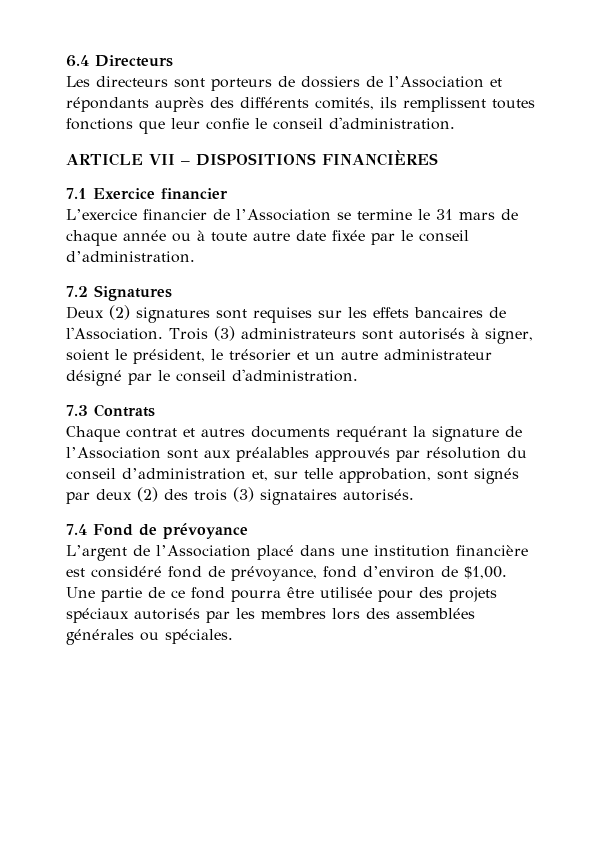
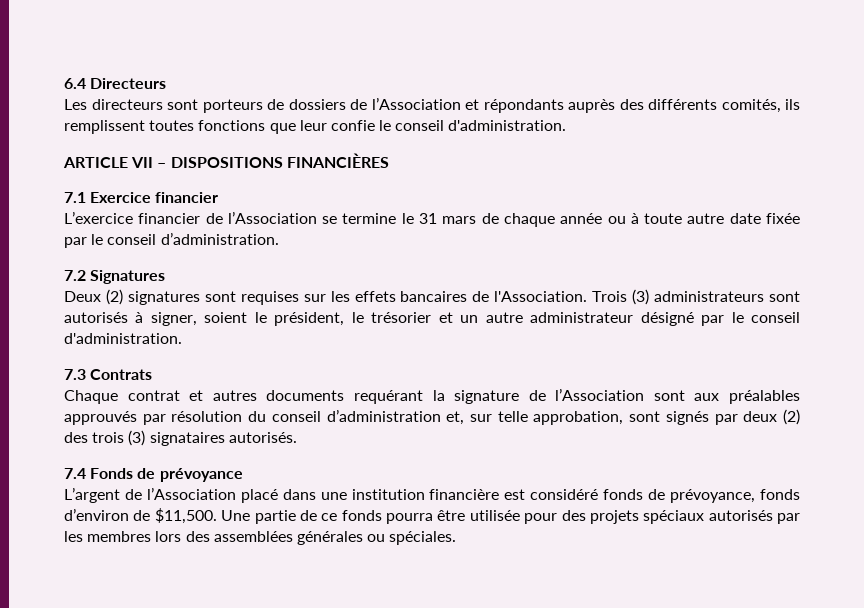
- 7.4 Fond de prévoyance
+ 7.4 Fonds de prévoyance
- L’argent de l’Association placé dans une institution financière est considéré fond de prévoyance, fond d’environ de $1,00.
+ L’argent de l’Association placé dans une institution financière est considéré fonds de prévoyance, fonds d’environ de $11,500.
- Une partie de ce fond pourra être utilisée pour des projets spéciaux autorisés par les membres lors des assemblées générales ou spéciales.
+ Une partie de ce fonds pourra être utilisée pour des projets spéciaux autorisés par les membres lors des assemblées générales ou spéciales.

